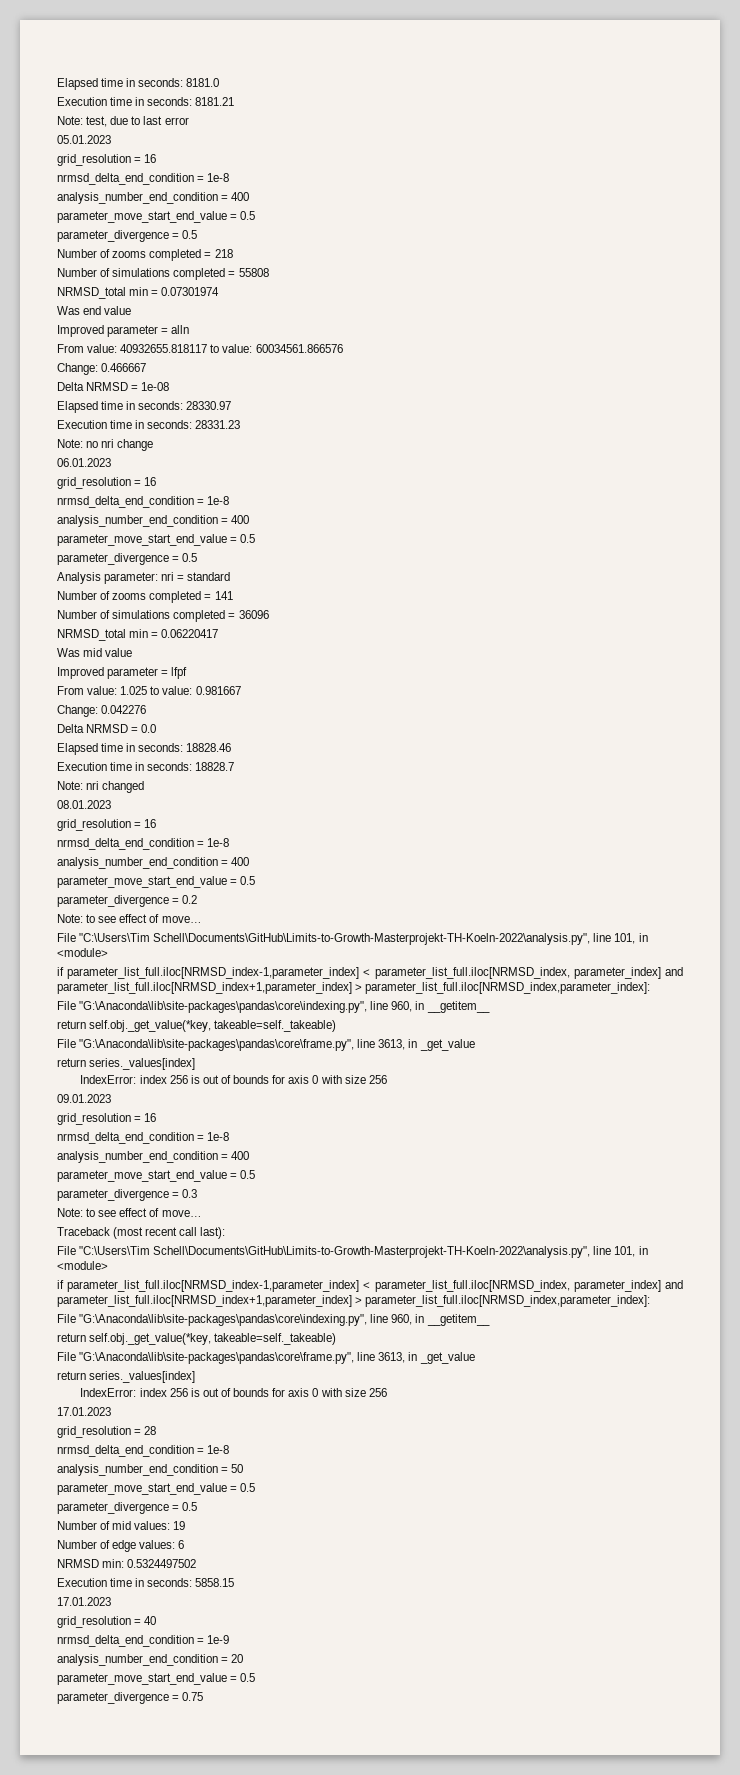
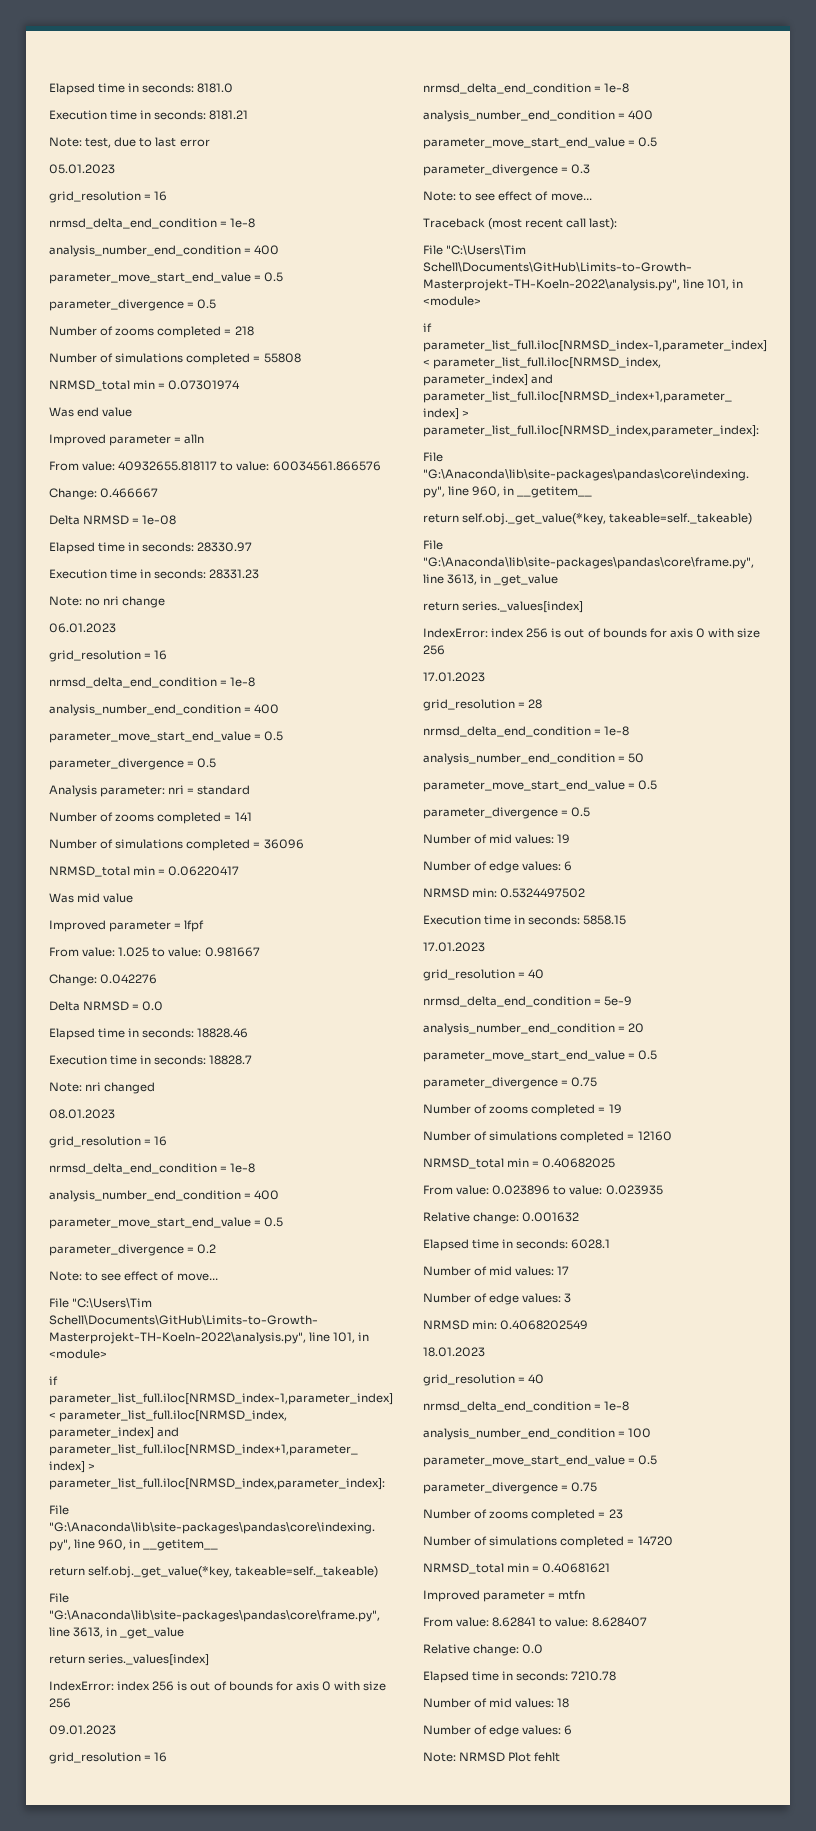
- nrmsd_delta_end_condition = 1e-9
+ nrmsd_delta_end_condition = 5e-9
+ Number of zooms completed = 19
+ Number of simulations completed = 12160
+ NRMSD_total min = 0.40682025
+ From value: 0.023896 to value: 0.023935
+ Relative change: 0.001632
+ Elapsed time in seconds: 6028.1
+ Number of mid values: 17
+ Number of edge values: 3
+ NRMSD min: 0.4068202549
+ 18.01.2023
+ grid_resolution = 40
+ nrmsd_delta_end_condition = 1e-8
+ analysis_number_end_condition = 100
+ parameter_move_start_end_value = 0.5
+ parameter_divergence = 0.75
+ Number of zooms completed = 23
+ Number of simulations completed = 14720
+ NRMSD_total min = 0.40681621
+ Improved parameter = mtfn
+ From value: 8.62841 to value: 8.628407
+ Relative change: 0.0
+ Elapsed time in seconds: 7210.78
+ Number of mid values: 18
+ Number of edge values: 6
+ Note: NRMSD Plot fehlt

